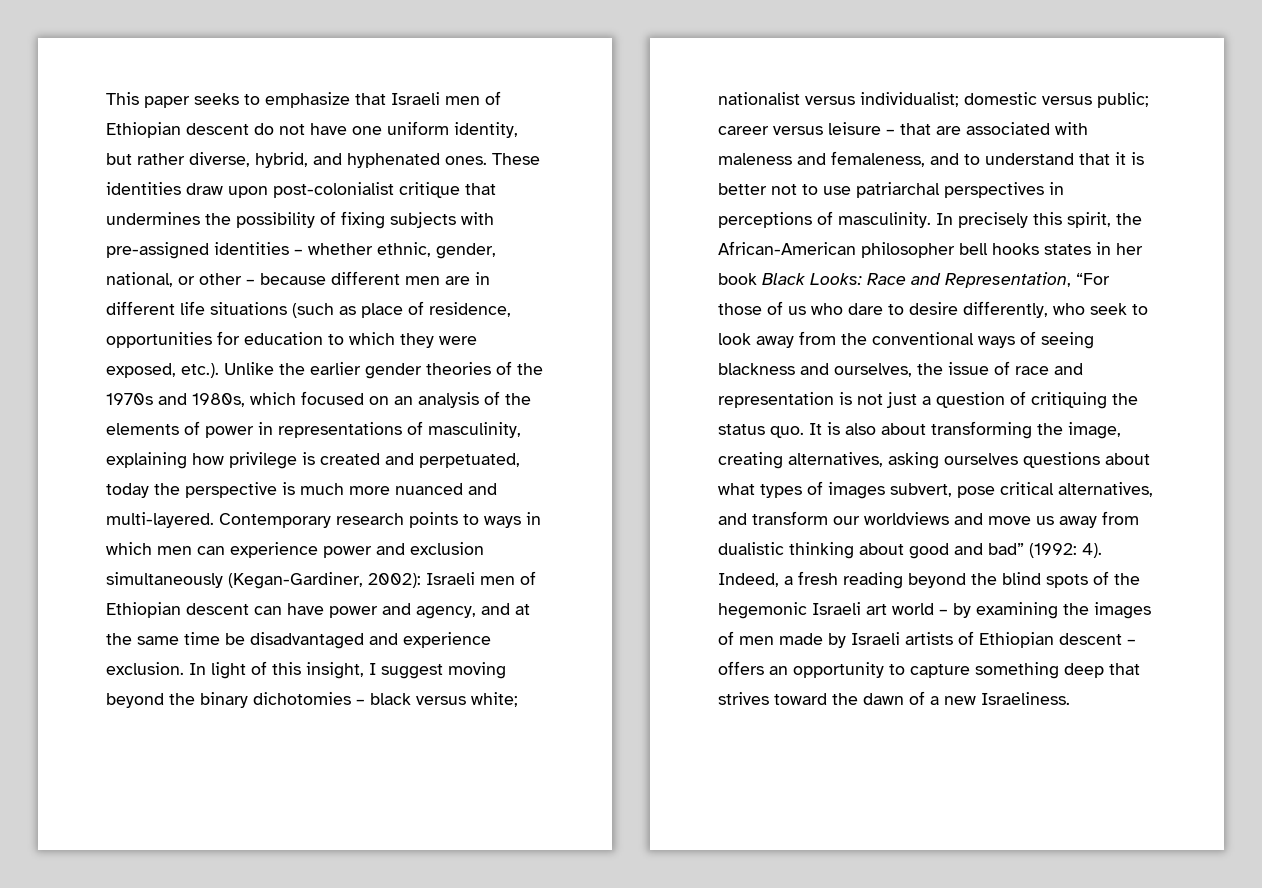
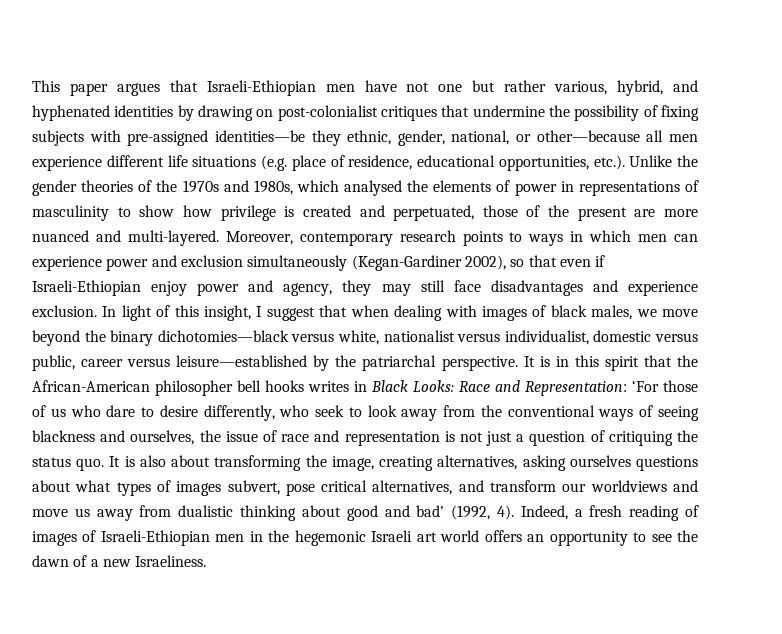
- This paper seeks to emphasize that Israeli men of Ethiopian descent do not have one uniform identity, but rather diverse, hybrid, and hyphenated ones. These identities draw upon post-colonialist critique that undermines the possibility of fixing subjects with pre-assigned identities – whether ethnic, gender, national, or other – because different men are in different life situations (such as place of residence, opportunities for education to which they were exposed, etc.). Unlike the earlier gender theories of the 1970s and 1980s, which focused on an analysis of the elements of power in representations of masculinity, explaining how privilege is created and perpetuated, today the perspective is much more nuanced and multi-layered.
+ This paper argues that Israeli-Ethiopian men have not one but rather various, hybrid, and hyphenated identities by drawing on post-colonialist critiques that undermine the possibility of fixing subjects with pre-assigned identities—be they ethnic, gender, national, or other—because all men experience different life situations (e.g. place of residence, educational opportunities, etc.). Unlike the gender theories of the 1970s and 1980s, which analysed the elements of power in representations of masculinity to show how privilege is created and perpetuated, those of the present are more nuanced and multi-layered.
- Contemporary research points to ways in which men can experience power and exclusion simultaneously (Kegan-Gardiner, 2002): Israeli men of Ethiopian descent can have power and agency, and at the same time be disadvantaged and experience exclusion.
+ Moreover, contemporary research points to ways in which men can experience power and exclusion simultaneously (Kegan-Gardiner 2002), so that even if Israeli-Ethiopian enjoy power and agency, they may still face disadvantages and experience exclusion.
- In light of this insight, I suggest moving beyond the binary dichotomies – black versus white; nationalist versus individualist; domestic versus public; career versus leisure – that are associated with maleness and femaleness, and to understand that it is better not to use patriarchal perspectives in perceptions of masculinity. In precisely this spirit, the African-American philosopher bell hooks states in her book Black Looks: Race and Representation, “For those of us who dare to desire differently, who seek to look away from the conventional ways of seeing blackness and ourselves, the issue of race and representation is not just a question of critiquing the status quo.
+ In light of this insight, I suggest that when dealing with images of black males, we move beyond the binary dichotomies—black versus white, nationalist versus individualist, domestic versus public, career versus leisure—established by the patriarchal perspective. It is in this spirit that the African-American philosopher bell hooks writes in Black Looks: Race and Representation: ‘For those of us who dare to desire differently, who seek to look away from the conventional ways of seeing blackness and ourselves, the issue of race and representation is not just a question of critiquing the status quo.
- It is also about transforming the image, creating alternatives, asking ourselves questions about what types of images subvert, pose critical alternatives, and transform our worldviews and move us away from dualistic thinking about good and bad” (1992: 4).
+ It is also about transforming the image, creating alternatives, asking ourselves questions about what types of images subvert, pose critical alternatives, and transform our worldviews and move us away from dualistic thinking about good and bad’ (1992, 4).
- Indeed, a fresh reading beyond the blind spots of the hegemonic Israeli art world – by examining the images of men made by Israeli artists of Ethiopian descent – offers an opportunity to capture something deep that strives toward the dawn of a new Israeliness.
+ Indeed, a fresh reading of images of Israeli-Ethiopian men in the hegemonic Israeli art world offers an opportunity to see the dawn of a new Israeliness.

